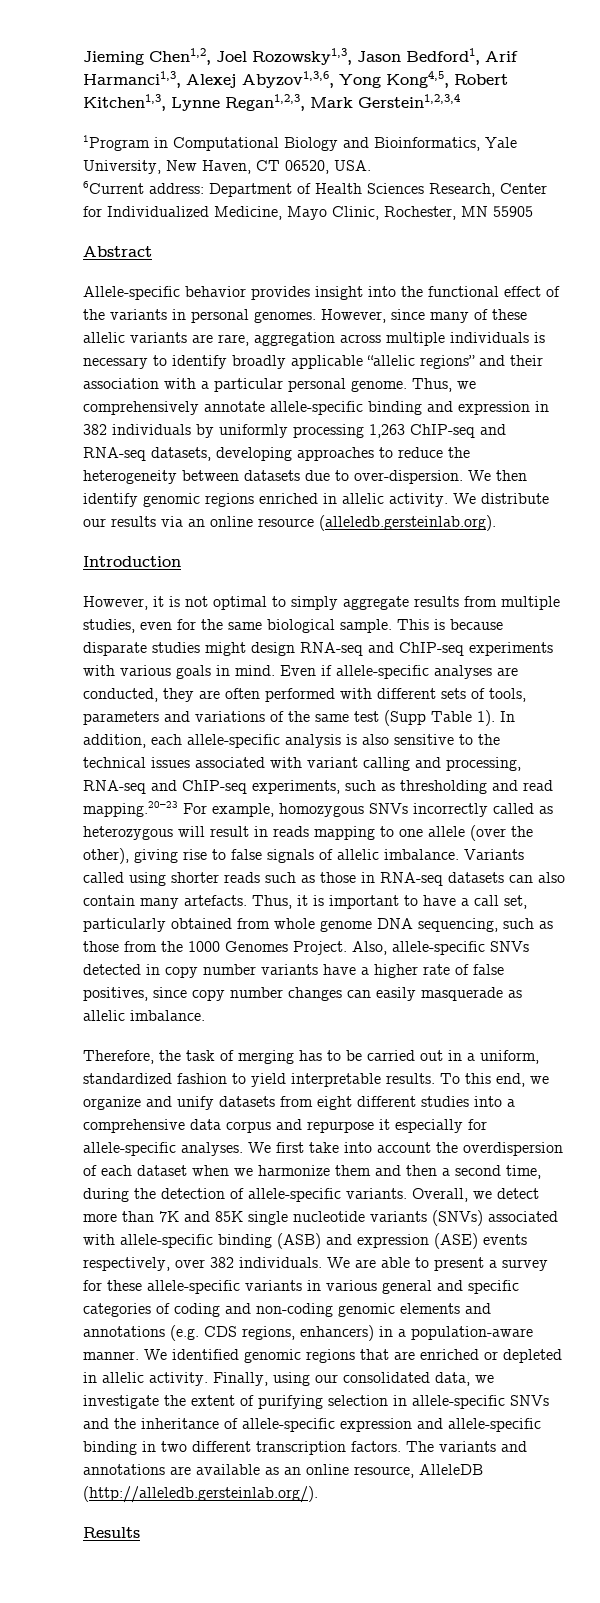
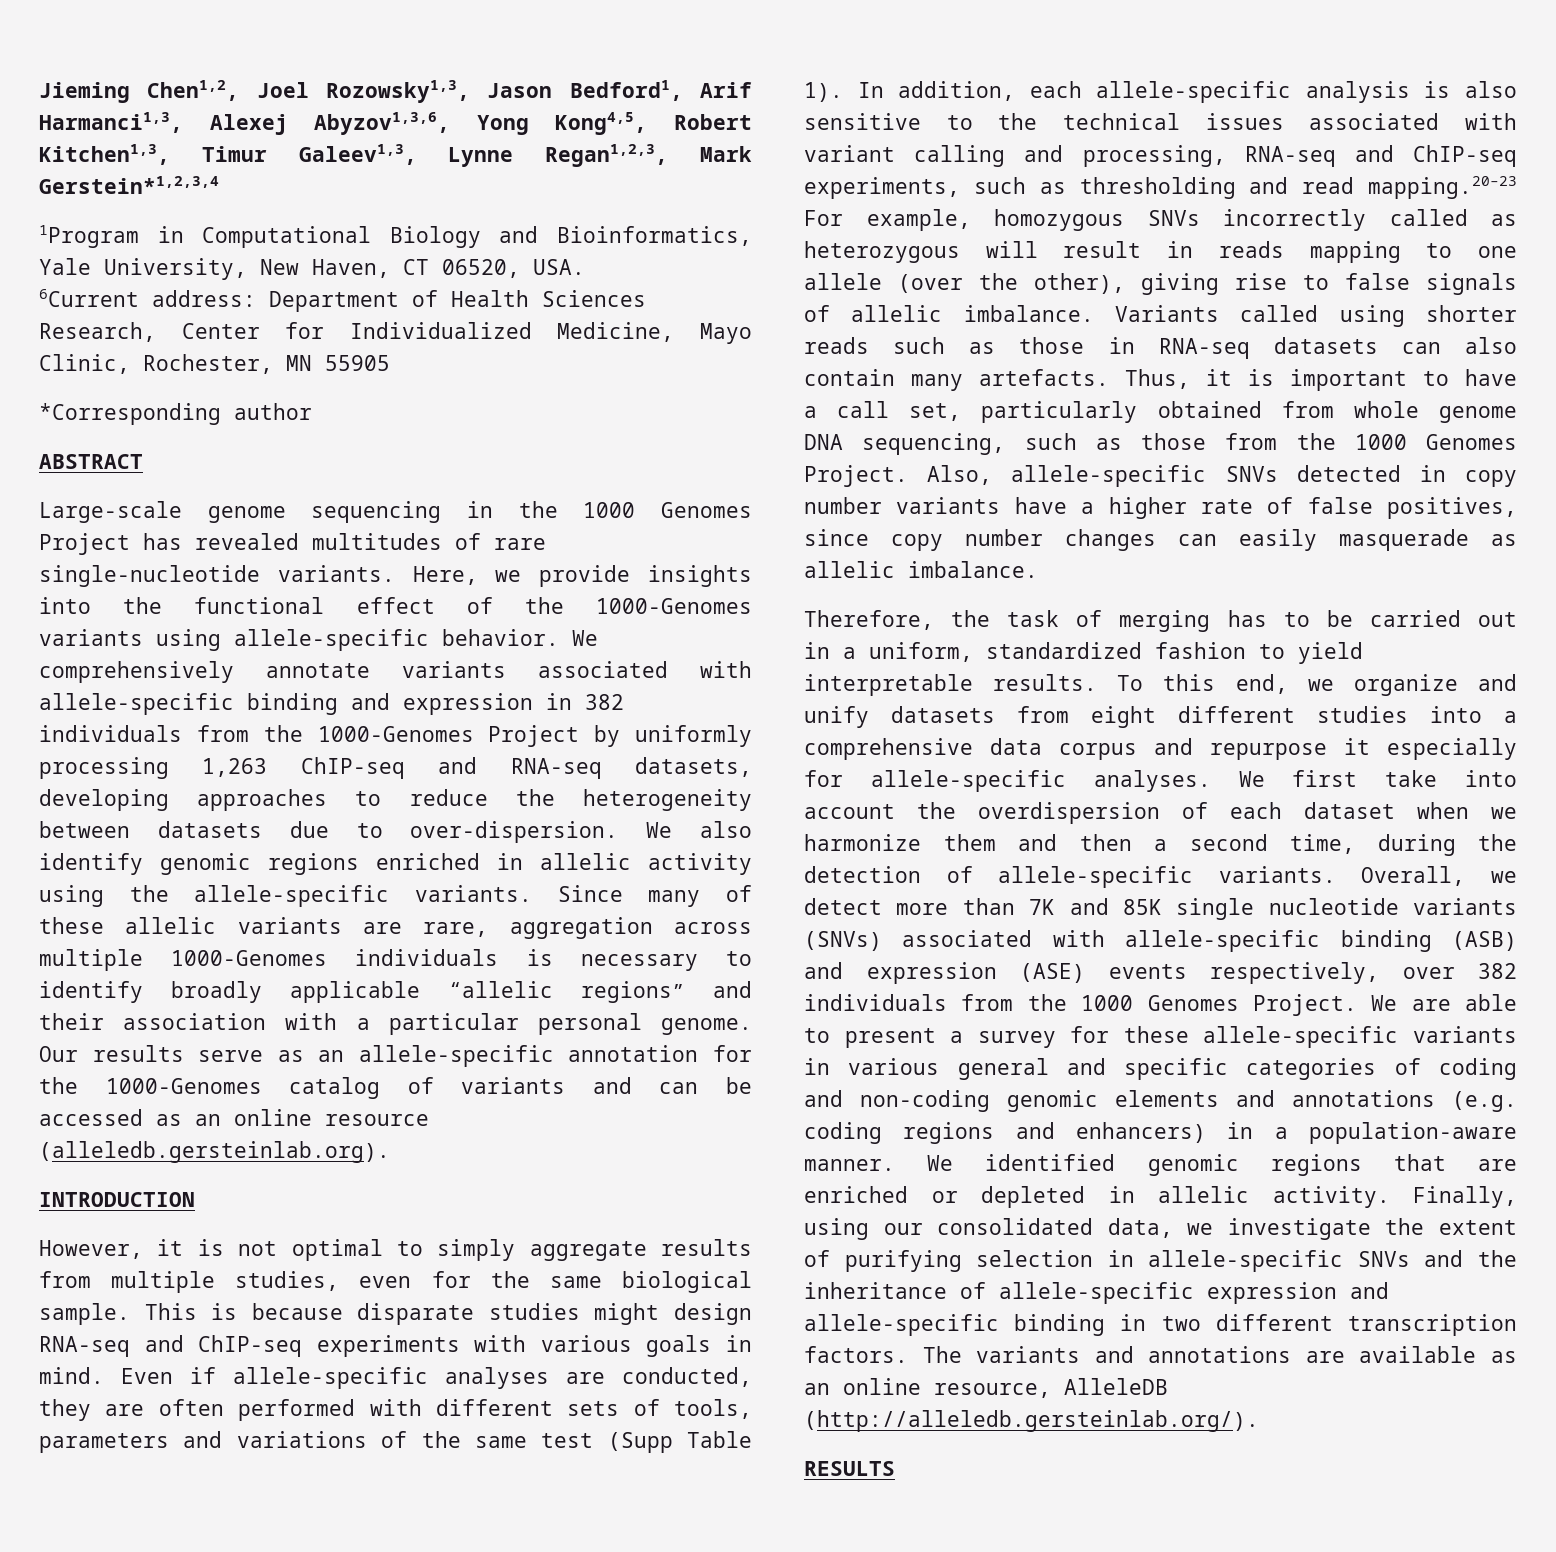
- Jieming Chen1,2, Joel Rozowsky1,3, Jason Bedford1, Arif Harmanci1,3, Alexej Abyzov1,3,6, Yong Kong4,5, Robert Kitchen1,3, Lynne Regan1,2,3, Mark Gerstein1,2,3,4
+ Jieming Chen1,2, Joel Rozowsky1,3, Jason Bedford1, Arif Harmanci1,3, Alexej Abyzov1,3,6, Yong Kong4,5, Robert Kitchen1,3, Timur Galeev1,3, Lynne Regan1,2,3, Mark Gerstein*1,2,3,4
- Abstract
- Allele-specific behavior provides insight into the functional effect of the variants in personal genomes. However, since many of these allelic variants are rare, aggregation across multiple individuals is necessary to identify broadly applicable “allelic regions” and their association with a particular personal genome. Thus, we comprehensively annotate allele-specific binding and expression in 382 individuals by uniformly processing 1,263 ChIP-seq and RNA-seq datasets, developing approaches to reduce the heterogeneity between datasets due to over-dispersion.
+ *Corresponding author
+ ABSTRACT
+ Large-scale genome sequencing in the 1000 Genomes Project has revealed multitudes of rare single-nucleotide variants. Here, we provide insights into the functional effect of the 1000-Genomes variants using allele-specific behavior. We comprehensively annotate variants associated with allele-specific binding and expression in 382 individuals from the 1000-Genomes Project by uniformly processing 1,263 ChIP-seq and RNA-seq datasets, developing approaches to reduce the heterogeneity between datasets due to over-dispersion.
- We then identify genomic regions enriched in allelic activity. We distribute our results via an online resource (alleledb.gersteinlab.org).
+ We also identify genomic regions enriched in allelic activity using the allele-specific variants. Since many of these allelic variants are rare, aggregation across multiple 1000-Genomes individuals is necessary to identify broadly applicable “allelic regions” and their association with a particular personal genome. Our results serve as an allele-specific annotation for the 1000-Genomes catalog of variants and can be accessed as an online resource (alleledb.gersteinlab.org).
- Introduction
+ INTRODUCTION
- Overall, we detect more than 7K and 85K single nucleotide variants (SNVs) associated with allele-specific binding (ASB) and expression (ASE) events respectively, over 382 individuals.
+ Overall, we detect more than 7K and 85K single nucleotide variants (SNVs) associated with allele-specific binding (ASB) and expression (ASE) events respectively, over 382 individuals from the 1000 Genomes Project.
- We are able to present a survey for these allele-specific variants in various general and specific categories of coding and non-coding genomic elements and annotations (e.g. CDS regions, enhancers) in a population-aware manner.
+ We are able to present a survey for these allele-specific variants in various general and specific categories of coding and non-coding genomic elements and annotations (e.g. coding regions and enhancers) in a population-aware manner.
- Results
+ RESULTS

